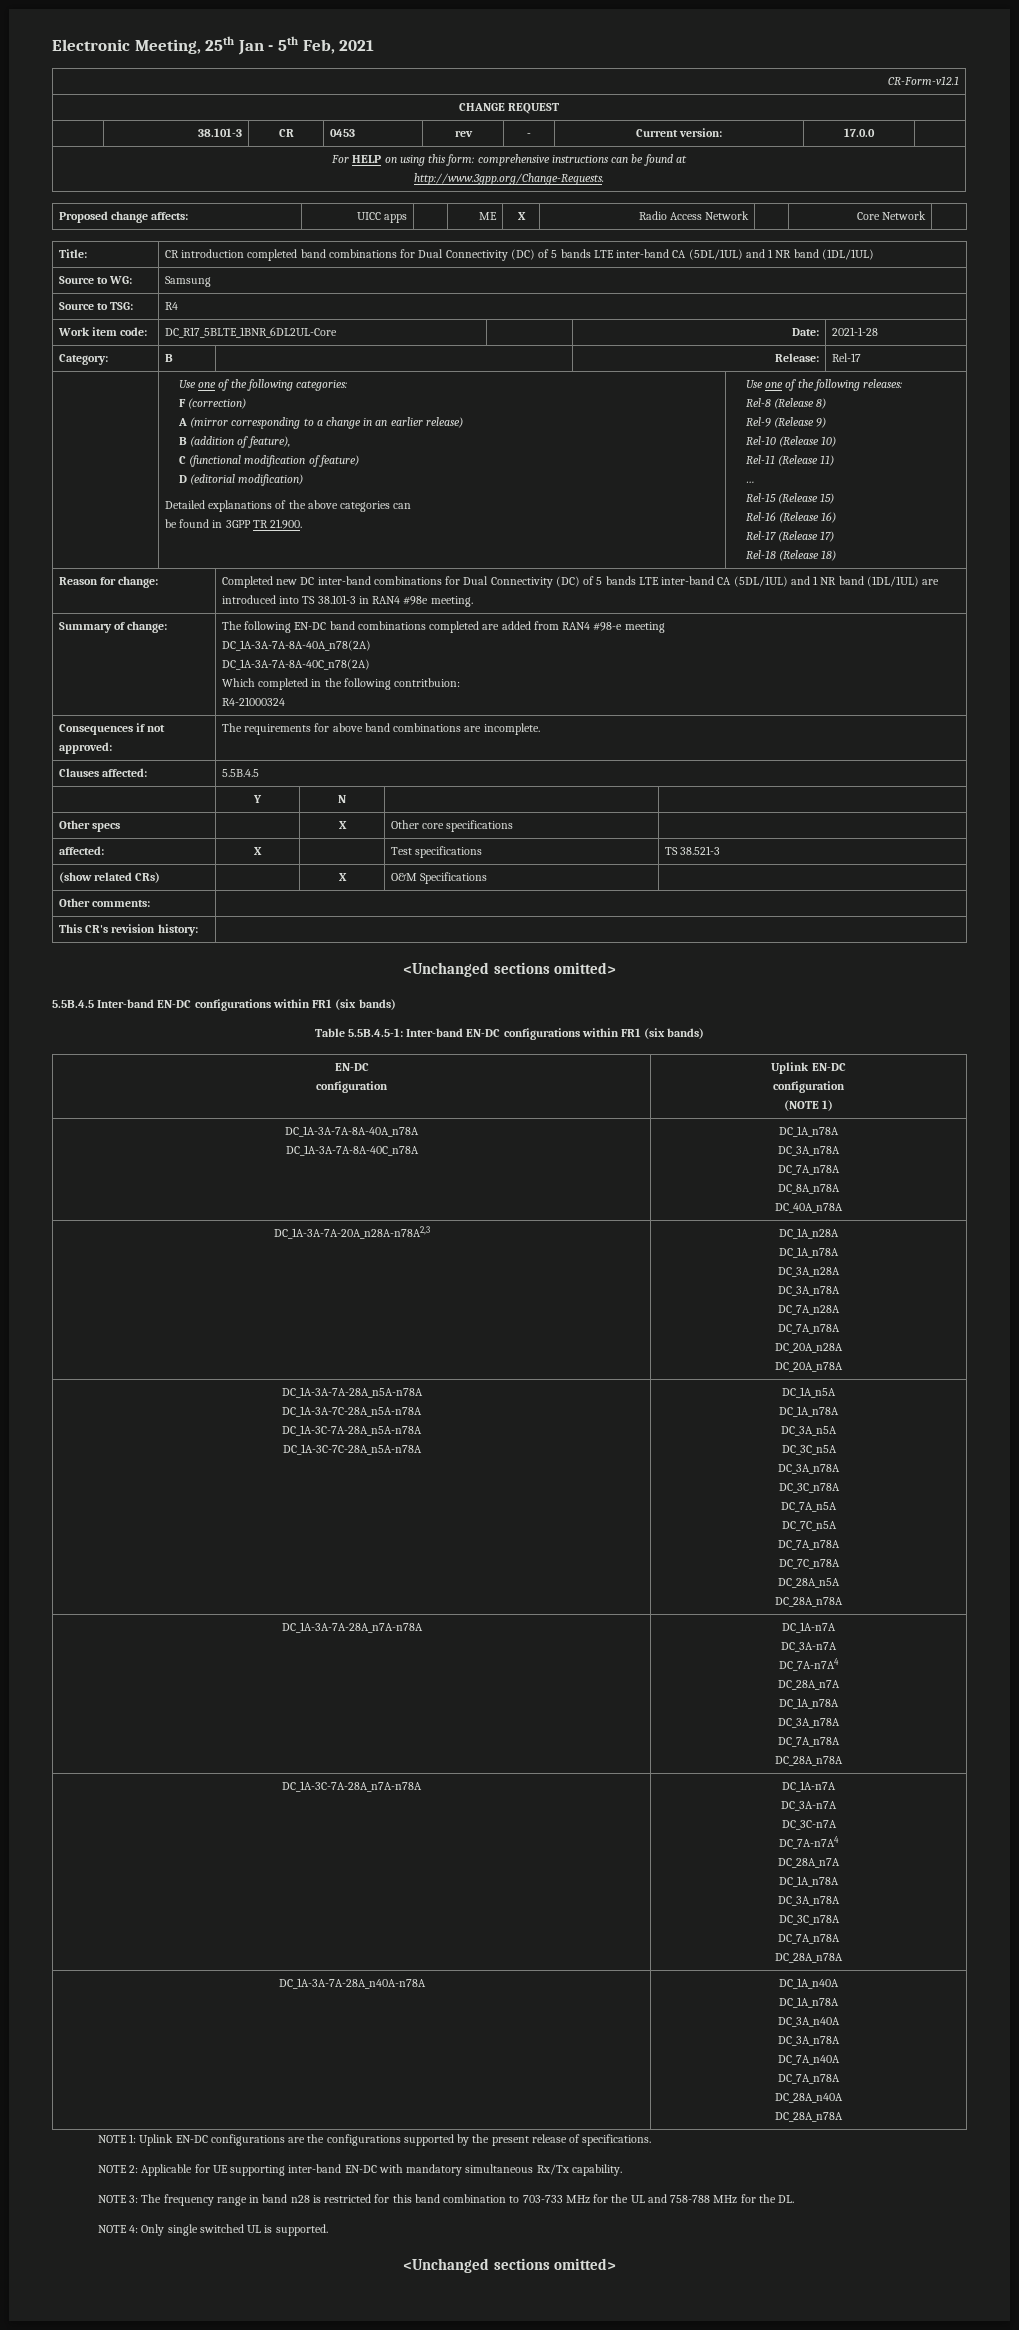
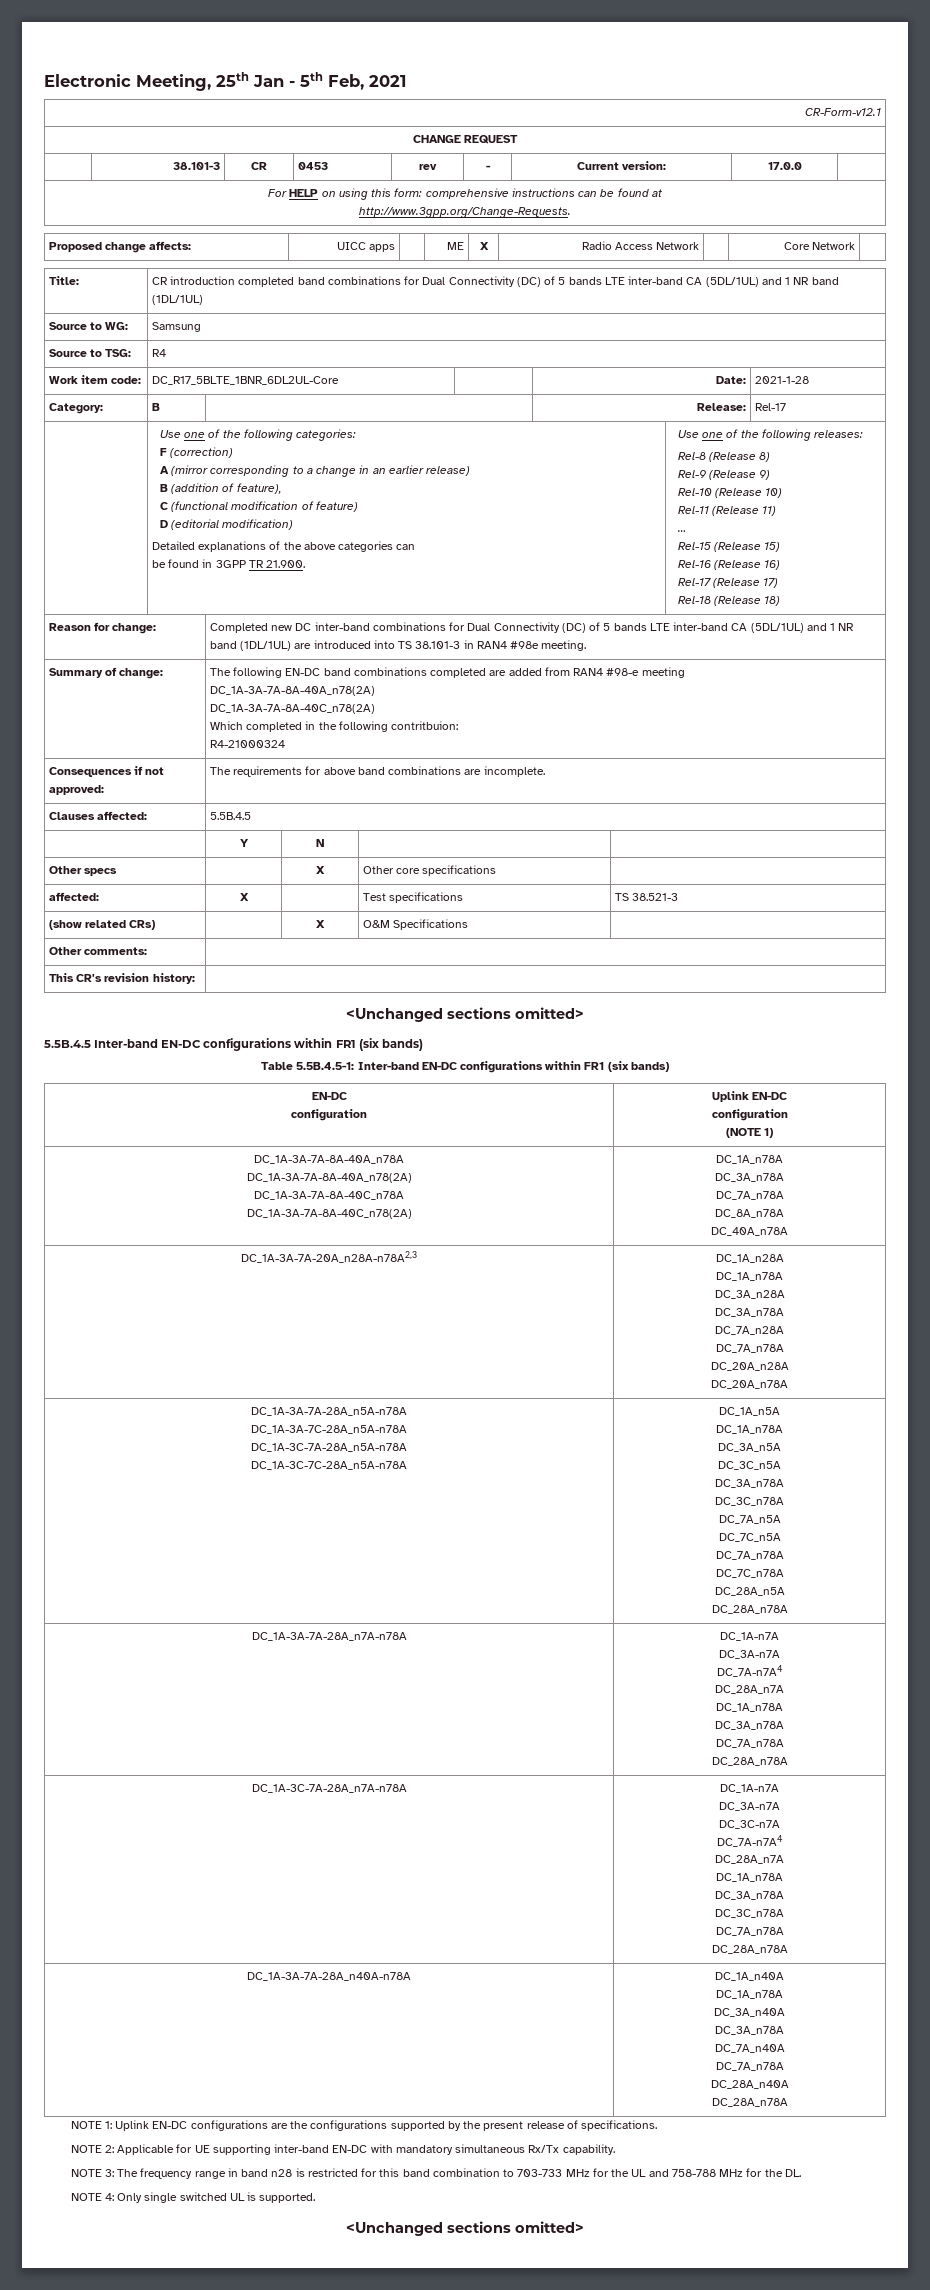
  DC_1A-3A-7A-8A-40A_n78A
- DC_1A-3A-7A-8A-40C_n78A | DC_1A_n78A
+ DC_1A-3A-7A-8A-40A_n78(2A)
+ DC_1A-3A-7A-8A-40C_n78A
+ DC_1A-3A-7A-8A-40C_n78(2A) | DC_1A_n78A

